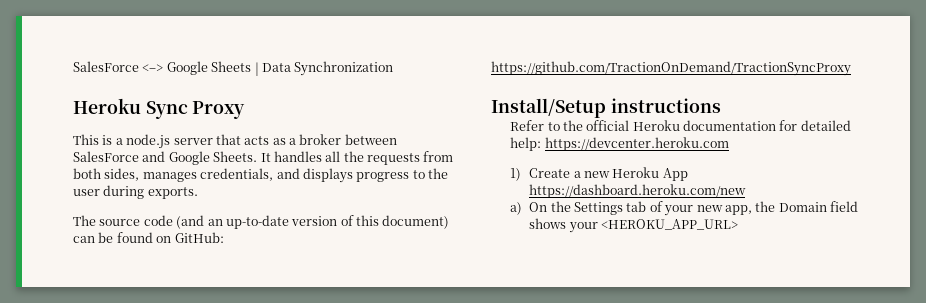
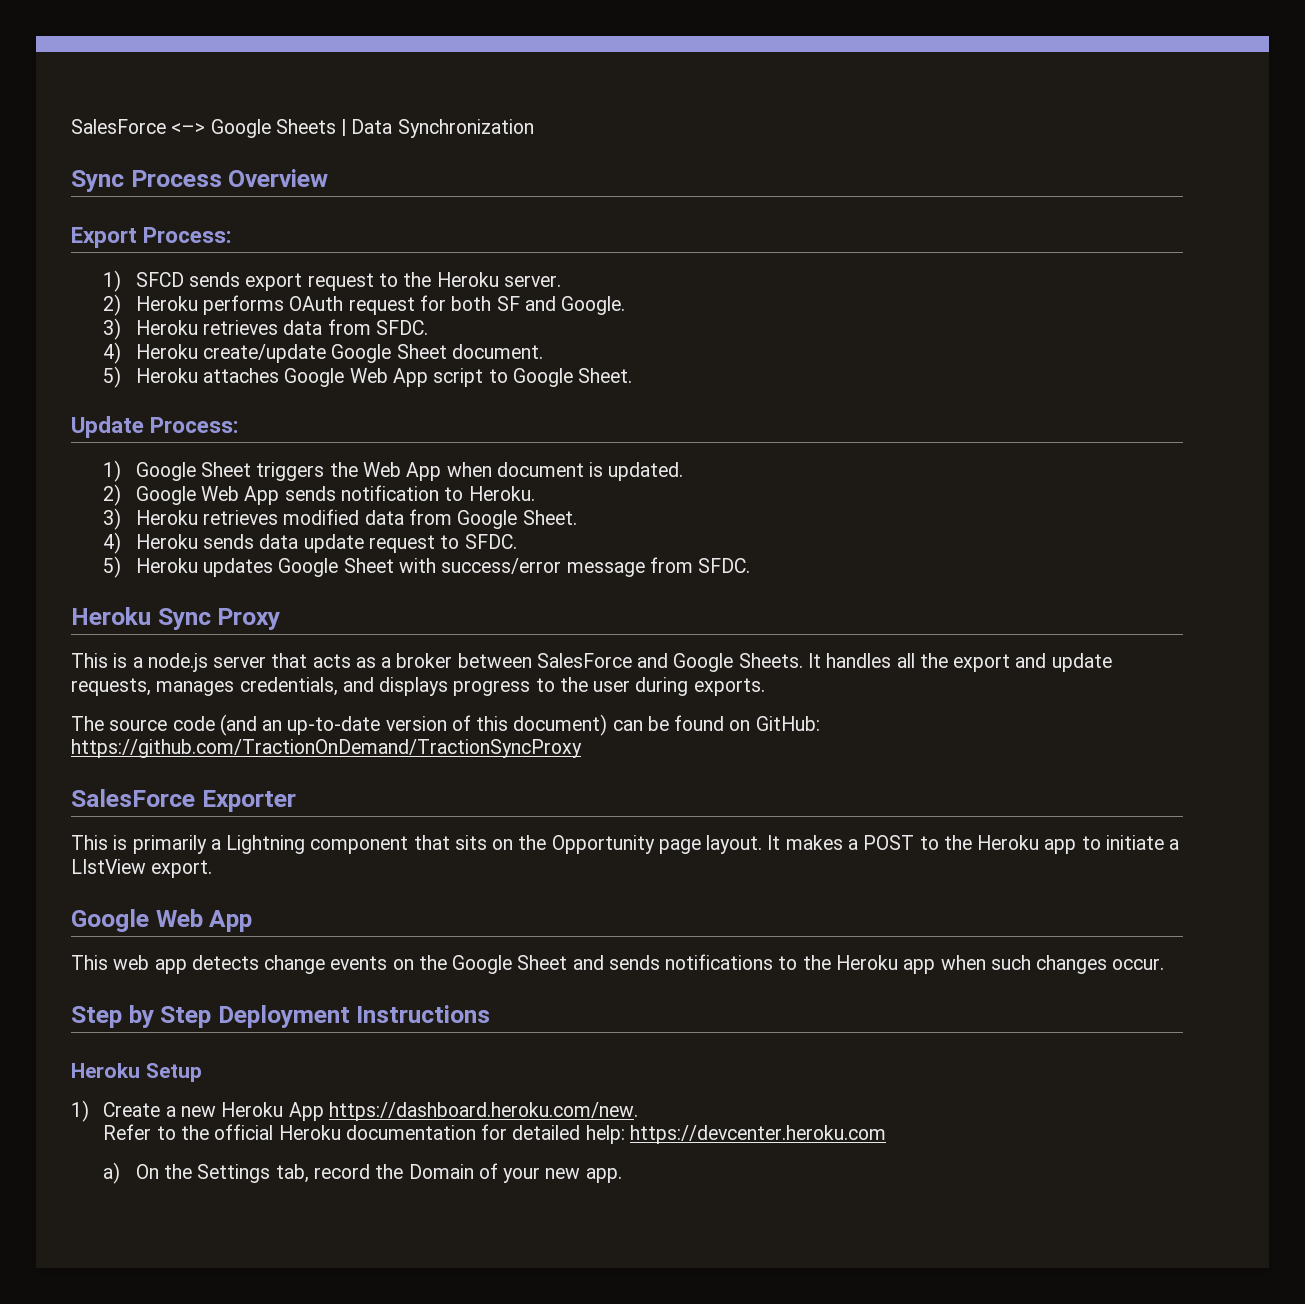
+ Sync Process Overview
+ Export Process:
+ 1) SFCD sends export request to the Heroku server.
+ 2) Heroku performs OAuth request for both SF and Google.
+ 3) Heroku retrieves data from SFDC.
+ 4) Heroku create/update Google Sheet document.
+ 5) Heroku attaches Google Web App script to Google Sheet.
+ Update Process:
+ 1) Google Sheet triggers the Web App when document is updated.
+ 2) Google Web App sends notification to Heroku.
+ 3) Heroku retrieves modified data from Google Sheet.
+ 4) Heroku sends data update request to SFDC.
+ 5) Heroku updates Google Sheet with success/error message from SFDC.
- It handles all the requests from both sides, manages credentials, and displays progress to the user during exports.
+ It handles all the export and update requests, manages credentials, and displays progress to the user during exports.
- Install/Setup instructions
+ SalesForce Exporter
+ This is primarily a Lightning component that sits on the Opportunity page layout. It makes a POST to the Heroku app to initiate a LIstView export.
+ Google Web App
+ This web app detects change events on the Google Sheet and sends notifications to the Heroku app when such changes occur.
+ Step by Step Deployment Instructions
+ Heroku Setup
+ 1) Create a new Heroku App https://dashboard.heroku.com/new.
- 1) Create a new Heroku App https://dashboard.heroku.com/new
- a) On the Settings tab of your new app, the Domain field shows your <HEROKU_APP_URL>
+ a) On the Settings tab, record the Domain of your new app.

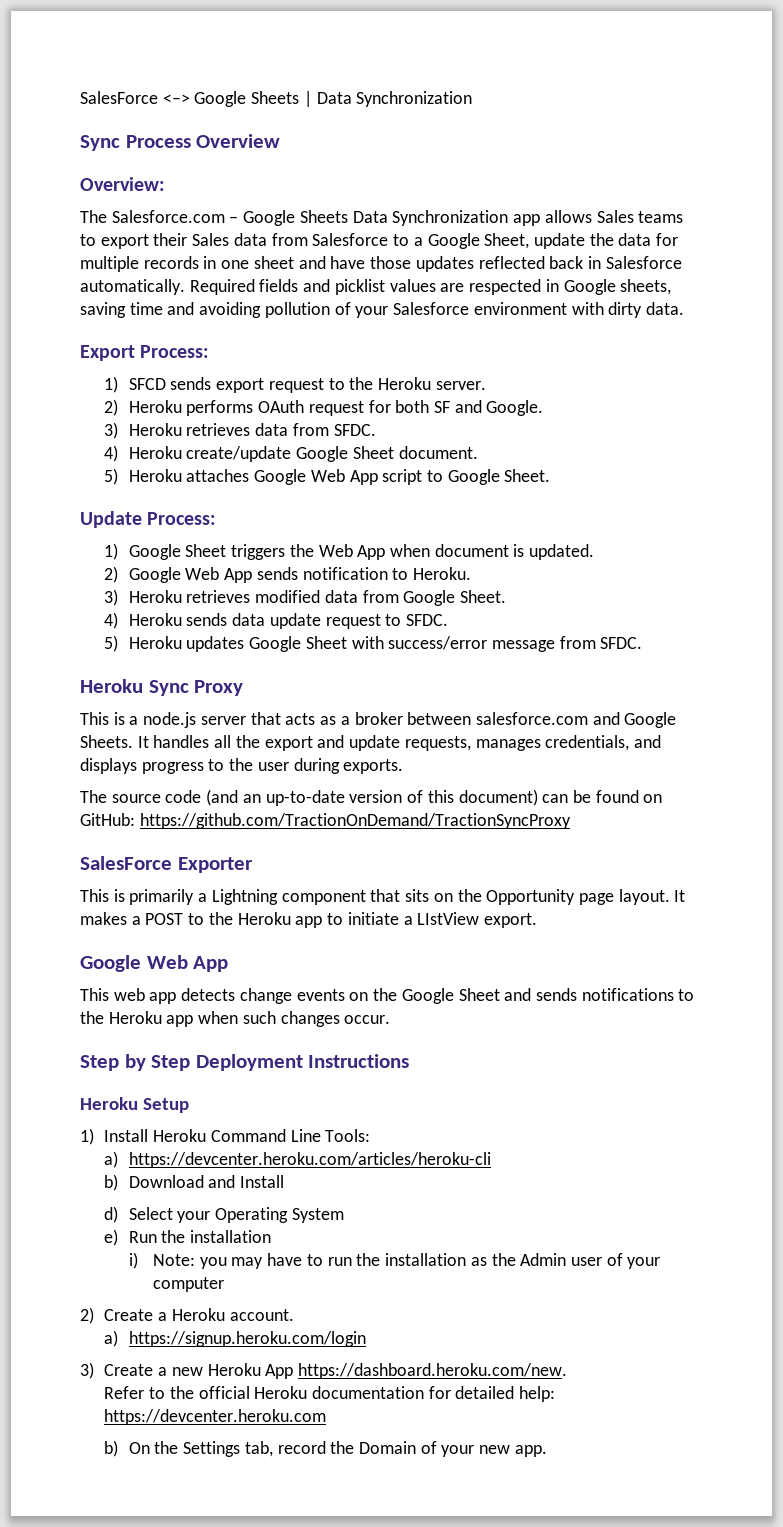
+ Overview:
+ The Salesforce.com – Google Sheets Data Synchronization app allows Sales teams to export their Sales data from Salesforce to a Google Sheet, update the data for multiple records in one sheet and have those updates reflected back in Salesforce automatically. Required fields and picklist values are respected in Google sheets, saving time and avoiding pollution of your Salesforce environment with dirty data.
- This is a node.js server that acts as a broker between SalesForce and Google Sheets.
+ This is a node.js server that acts as a broker between salesforce.com and Google Sheets.
- 1) Create a new Heroku App https://dashboard.heroku.com/new.
+ 1) Install Heroku Command Line Tools:
+ a) https://devcenter.heroku.com/articles/heroku-cli
+ b) Download and Install
+ d) Select your Operating System
+ e) Run the installation
+ i) Note: you may have to run the installation as the Admin user of your computer
+ 2) Create a Heroku account.
+ a) https://signup.heroku.com/login
+ 3) Create a new Heroku App https://dashboard.heroku.com/new.
- a) On the Settings tab, record the Domain of your new app.
+ b) On the Settings tab, record the Domain of your new app.

